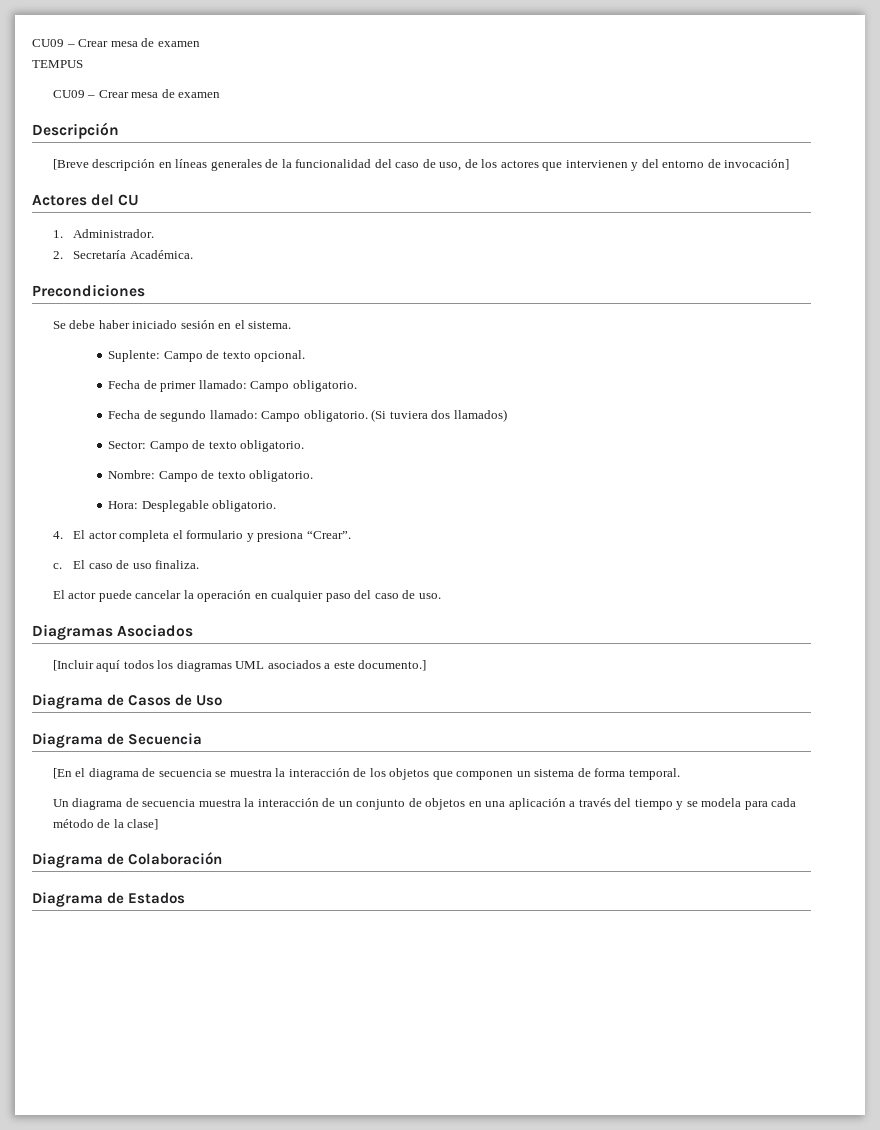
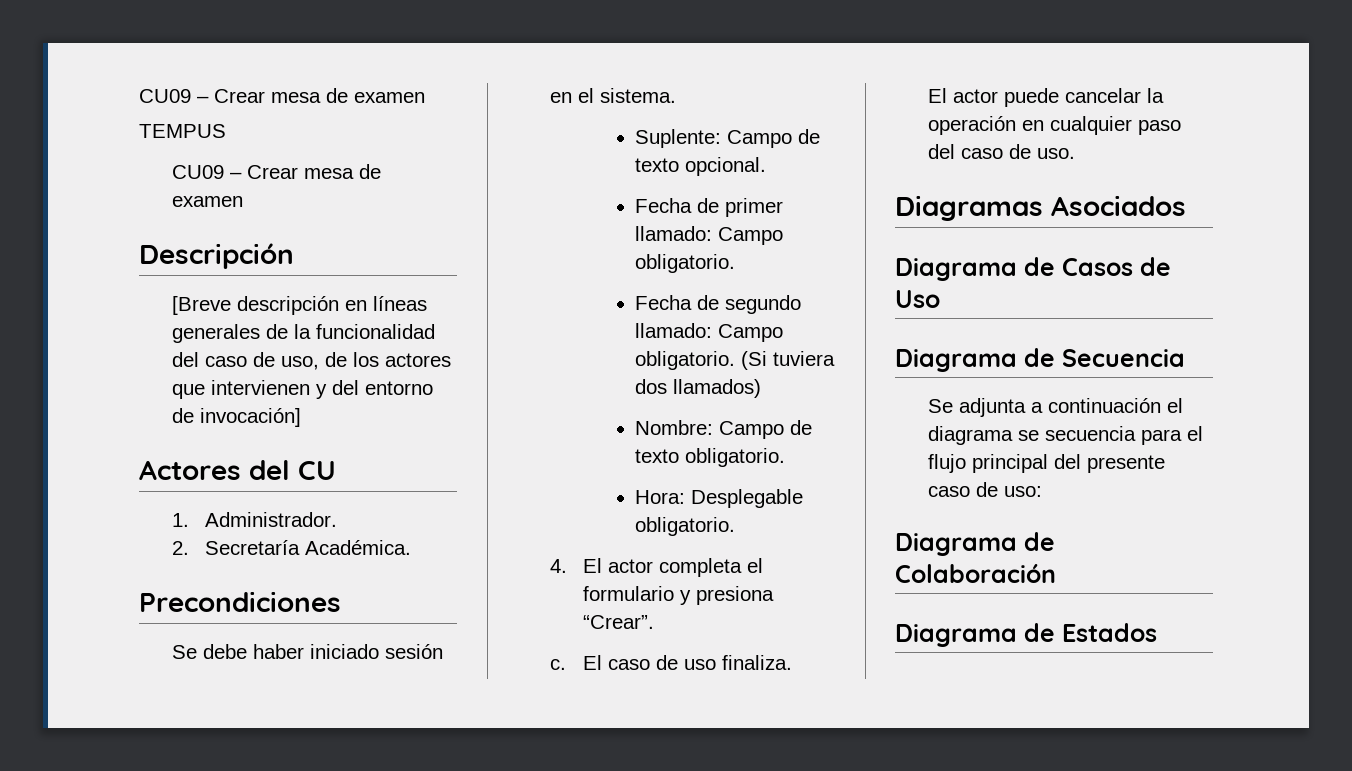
- Sector: Campo de texto obligatorio.
- [Incluir aquí todos los diagramas UML asociados a este documento.]
- [En el diagrama de secuencia se muestra la interacción de los objetos que componen un sistema de forma temporal.
- Un diagrama de secuencia muestra la interacción de un conjunto de objetos en una aplicación a través del tiempo y se modela para cada método de la clase]
+ Se adjunta a continuación el diagrama se secuencia para el flujo principal del presente caso de uso:

